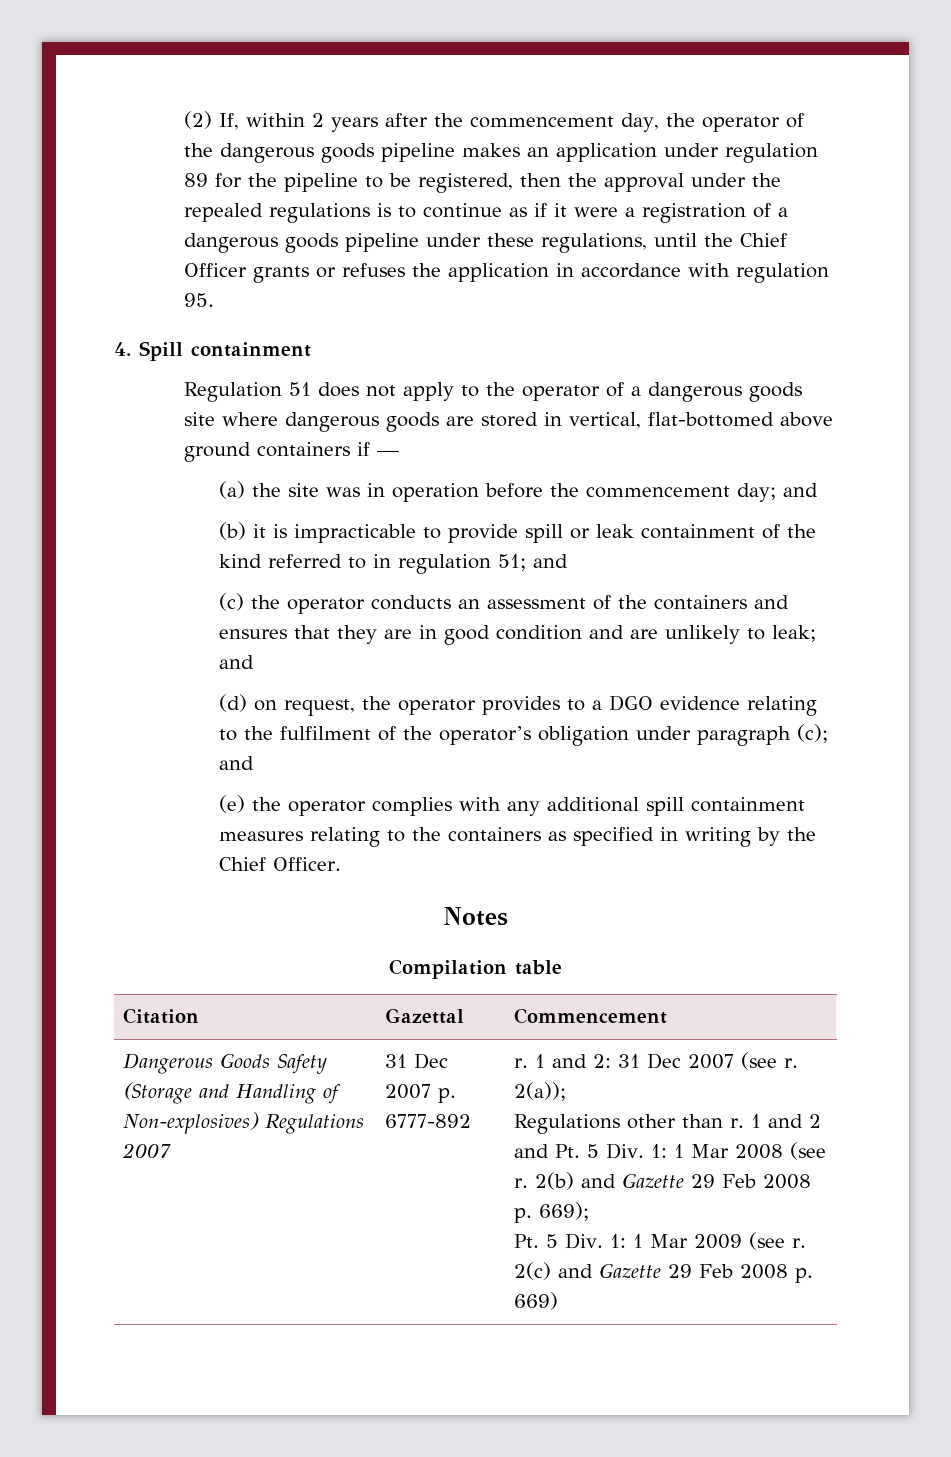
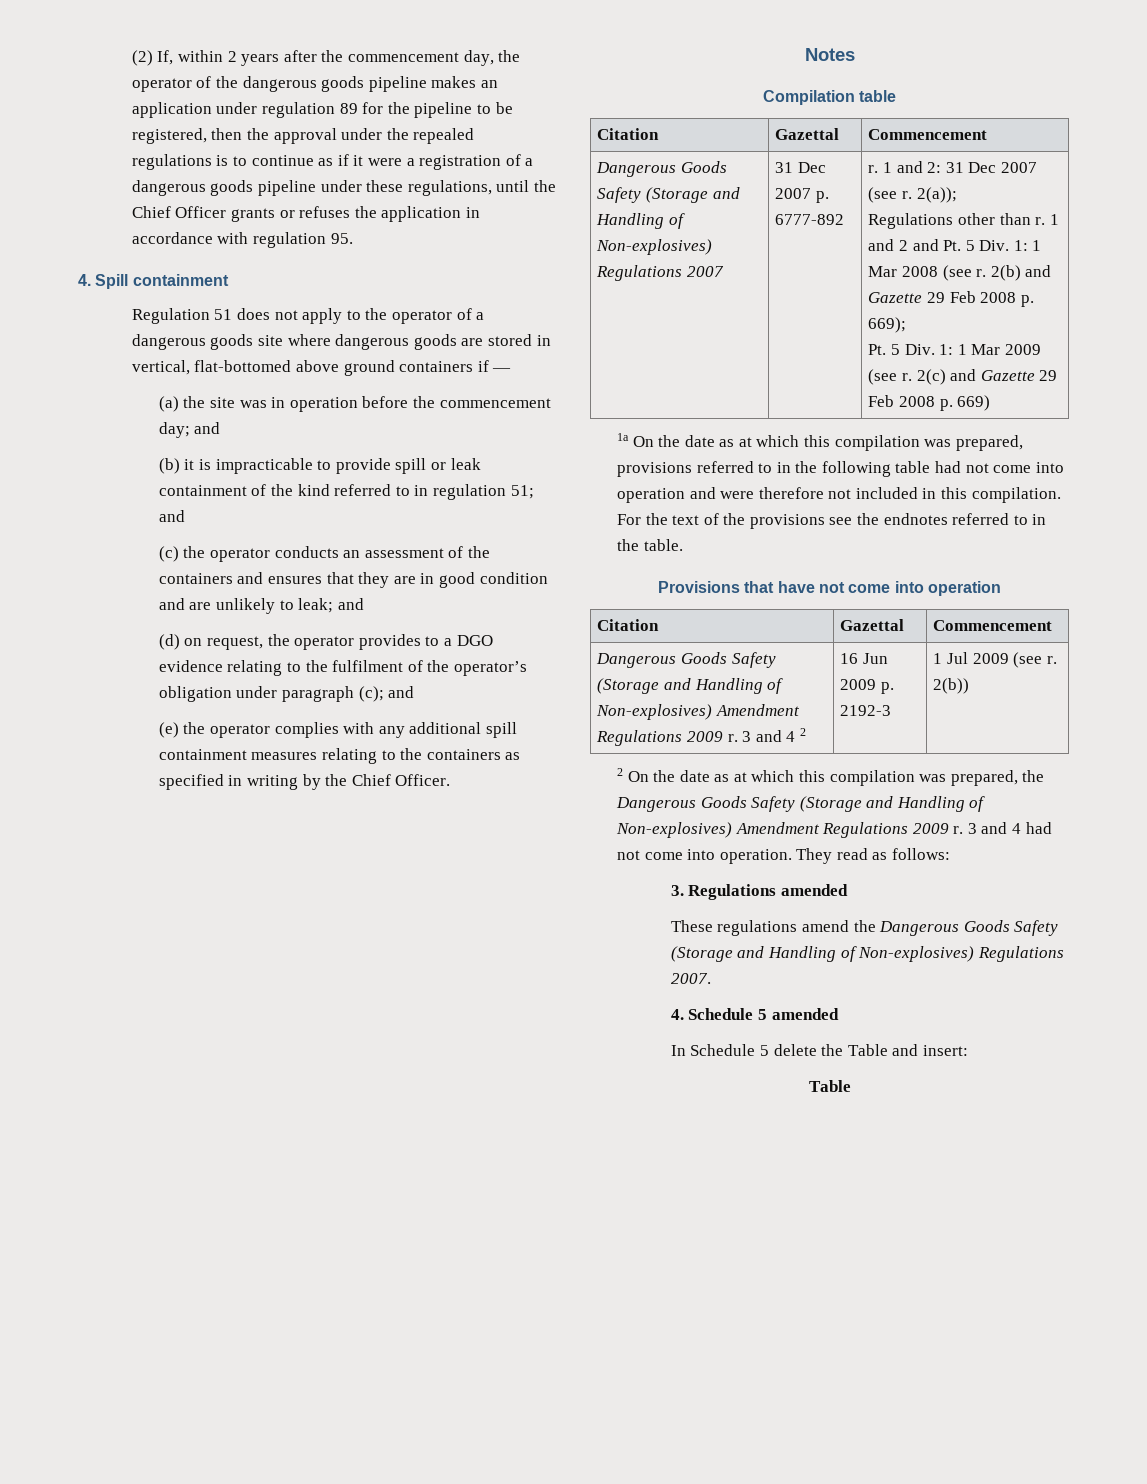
+ 1a On the date as at which this compilation was prepared, provisions referred to in the following table had not come into operation and were therefore not included in this compilation. For the text of the provisions see the endnotes referred to in the table.
+ Provisions that have not come into operation
+ Citation | Gazettal | Commencement
+ Dangerous Goods Safety (Storage and Handling of Non-explosives) Amendment Regulations 2009 r. 3 and 4 2 | 16 Jun 2009 p. 2192-3 | 1 Jul 2009 (see r. 2(b))
+ 2 On the date as at which this compilation was prepared, the Dangerous Goods Safety (Storage and Handling of Non-explosives) Amendment Regulations 2009 r. 3 and 4 had not come into operation. They read as follows:
+ 3. Regulations amended
+ These regulations amend the Dangerous Goods Safety (Storage and Handling of Non-explosives) Regulations 2007.
+ 4. Schedule 5 amended
+ In Schedule 5 delete the Table and insert:
+ Table

